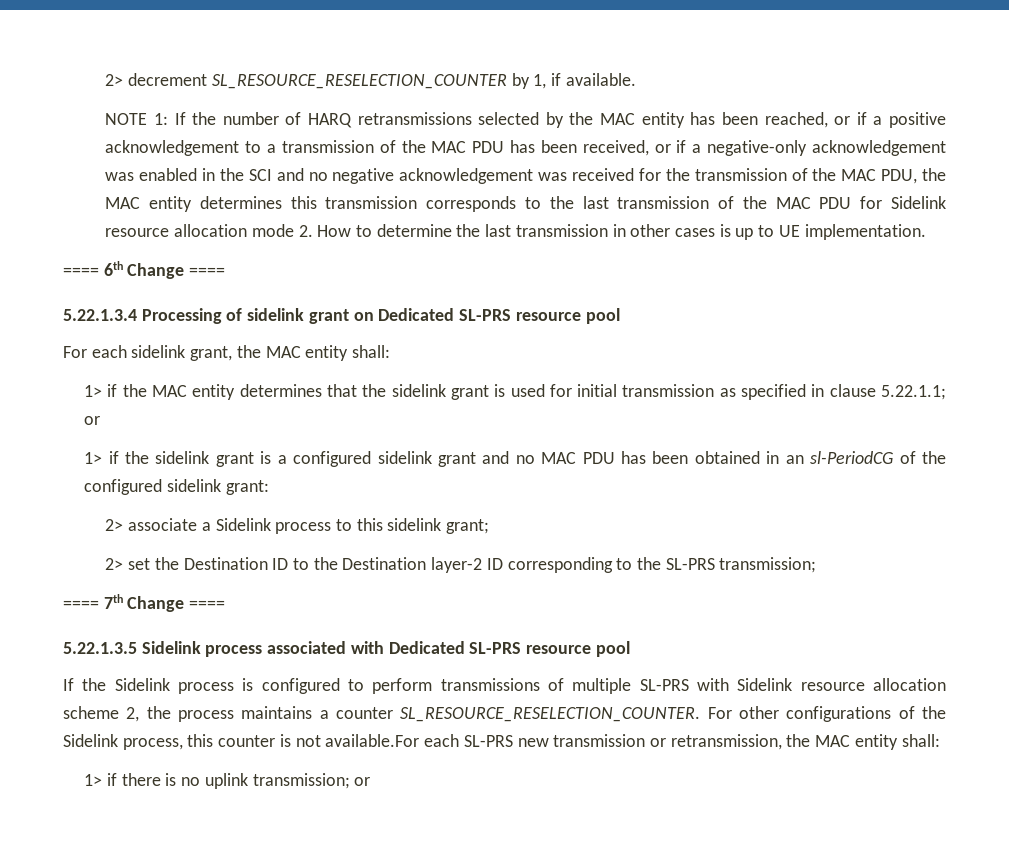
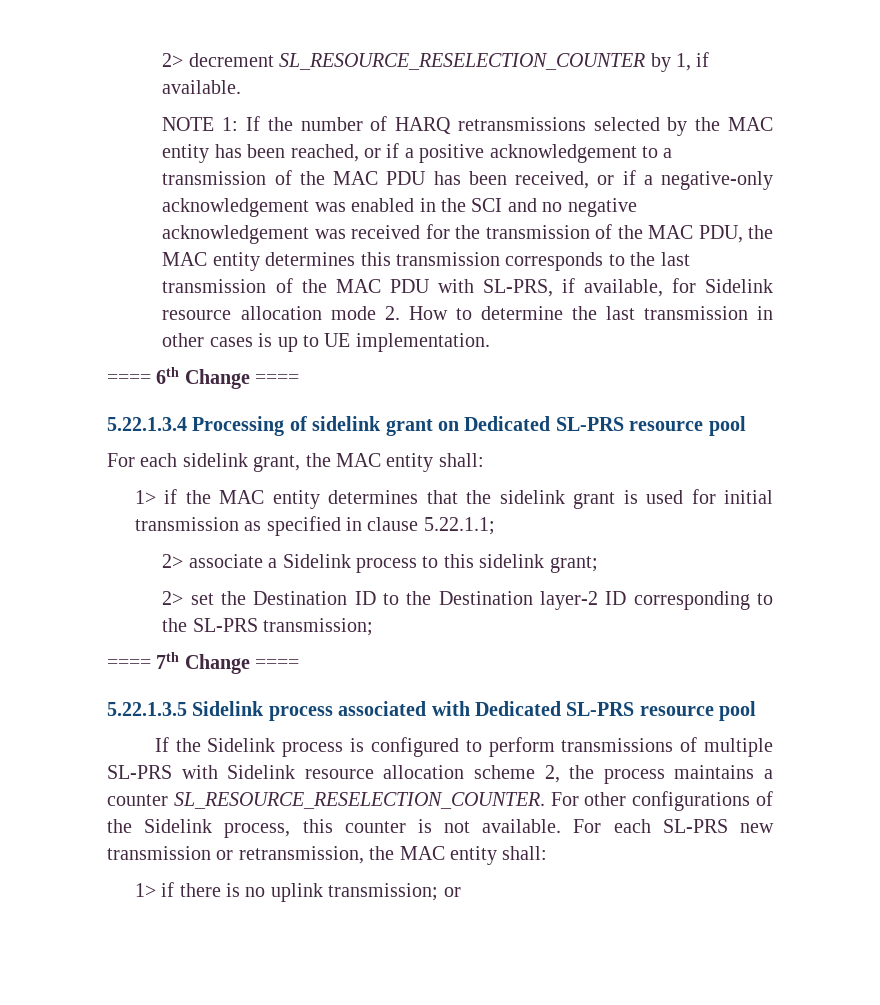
- If the number of HARQ retransmissions selected by the MAC entity has been reached, or if a positive acknowledgement to a transmission of the MAC PDU has been received, or if a negative-only acknowledgement was enabled in the SCI and no negative acknowledgement was received for the transmission of the MAC PDU, the MAC entity determines this transmission corresponds to the last transmission of the MAC PDU for Sidelink resource allocation mode 2. How to determine the last transmission in other cases is up to UE implementation.
+ If the number of HARQ retransmissions selected by the MAC entity has been reached, or if a positive acknowledgement to a transmission of the MAC PDU has been received, or if a negative-only acknowledgement was enabled in the SCI and no negative acknowledgement was received for the transmission of the MAC PDU, the MAC entity determines this transmission corresponds to the last transmission of the MAC PDU with SL-PRS, if available, for Sidelink resource allocation mode 2. How to determine the last transmission in other cases is up to UE implementation.
- 1> if the MAC entity determines that the sidelink grant is used for initial transmission as specified in clause 5.22.1.1; or
- 1> if the sidelink grant is a configured sidelink grant and no MAC PDU has been obtained in an sl-PeriodCG of the configured sidelink grant:
+ 1> if the MAC entity determines that the sidelink grant is used for initial transmission as specified in clause 5.22.1.1;
- For other configurations of the Sidelink process, this counter is not available.For each SL-PRS new transmission or retransmission, the MAC entity shall:
+ For other configurations of the Sidelink process, this counter is not available. For each SL-PRS new transmission or retransmission, the MAC entity shall:

